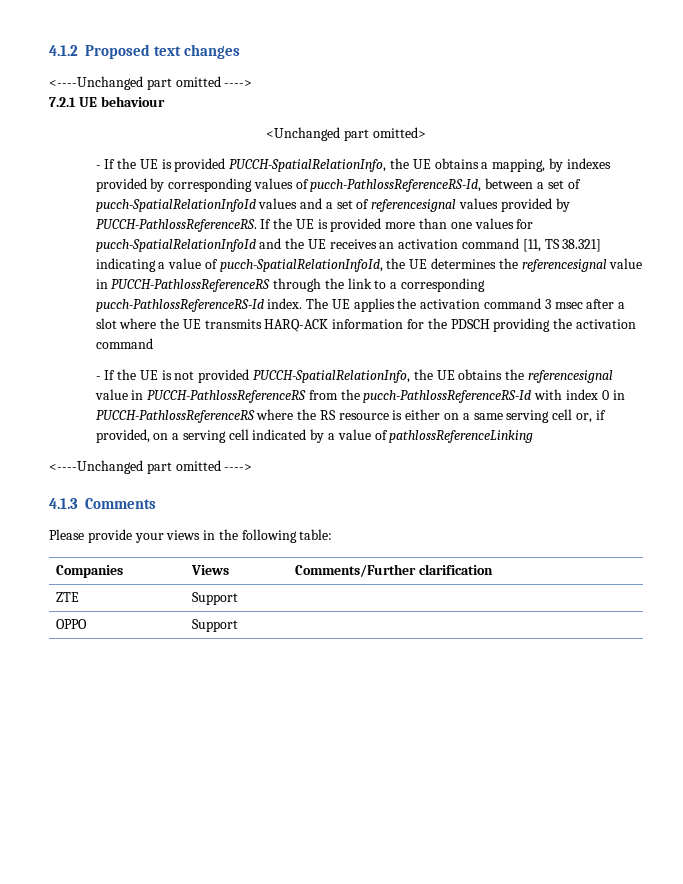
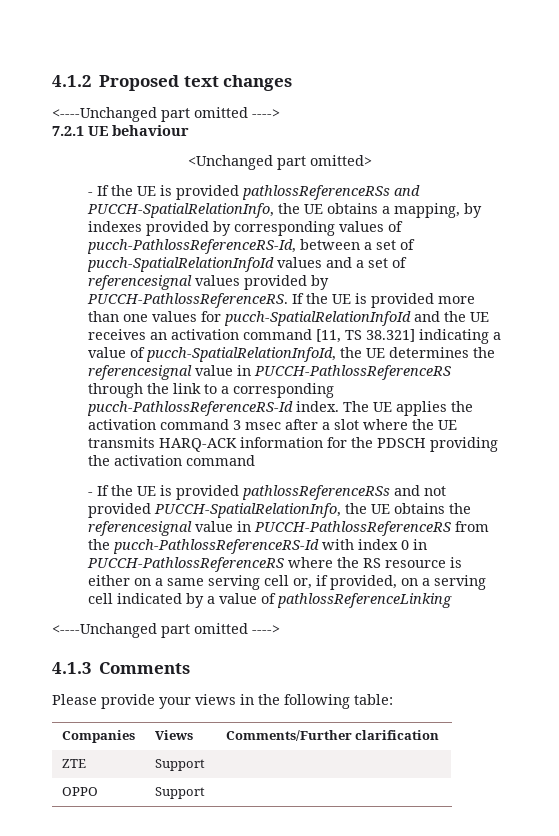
- - If the UE is provided PUCCH-SpatialRelationInfo, the UE obtains a mapping, by indexes provided by corresponding values of pucch-PathlossReferenceRS-Id, between a set of pucch-SpatialRelationInfoId values and a set of referencesignal values provided by PUCCH-PathlossReferenceRS.
+ - If the UE is provided pathlossReferenceRSs and PUCCH-SpatialRelationInfo, the UE obtains a mapping, by indexes provided by corresponding values of pucch-PathlossReferenceRS-Id, between a set of pucch-SpatialRelationInfoId values and a set of referencesignal values provided by PUCCH-PathlossReferenceRS.
- - If the UE is not provided PUCCH-SpatialRelationInfo, the UE obtains the referencesignal value in PUCCH-PathlossReferenceRS from the pucch-PathlossReferenceRS-Id with index 0 in PUCCH-PathlossReferenceRS where the RS resource is either on a same serving cell or, if provided, on a serving cell indicated by a value of pathlossReferenceLinking
+ - If the UE is provided pathlossReferenceRSs and not provided PUCCH-SpatialRelationInfo, the UE obtains the referencesignal value in PUCCH-PathlossReferenceRS from the pucch-PathlossReferenceRS-Id with index 0 in PUCCH-PathlossReferenceRS where the RS resource is either on a same serving cell or, if provided, on a serving cell indicated by a value of pathlossReferenceLinking

